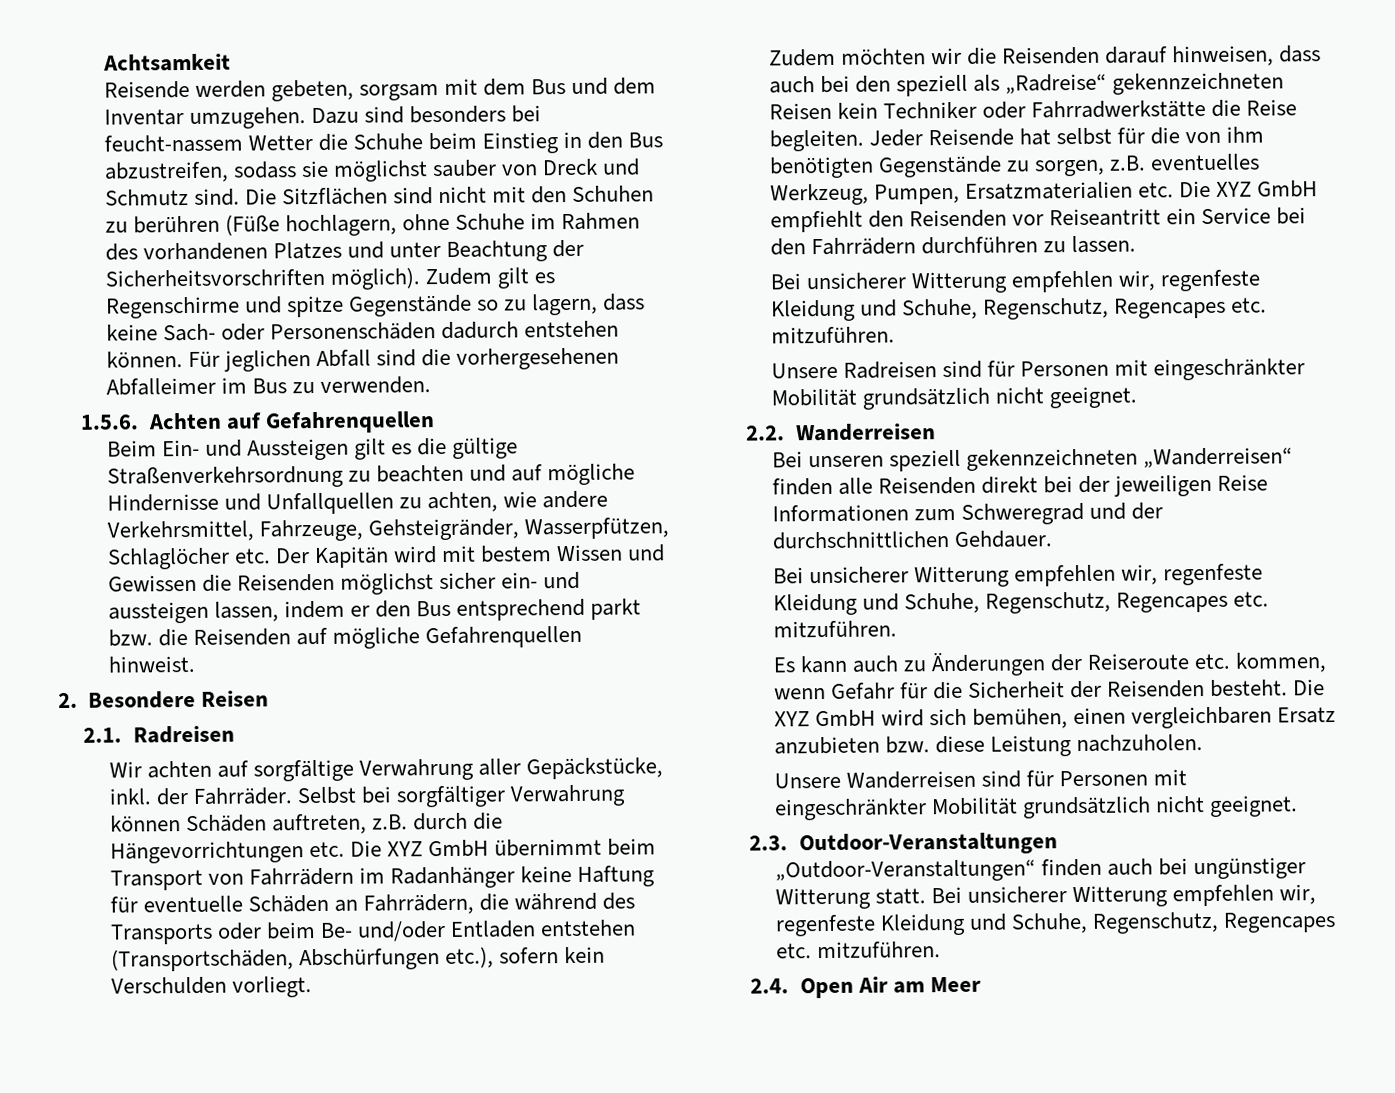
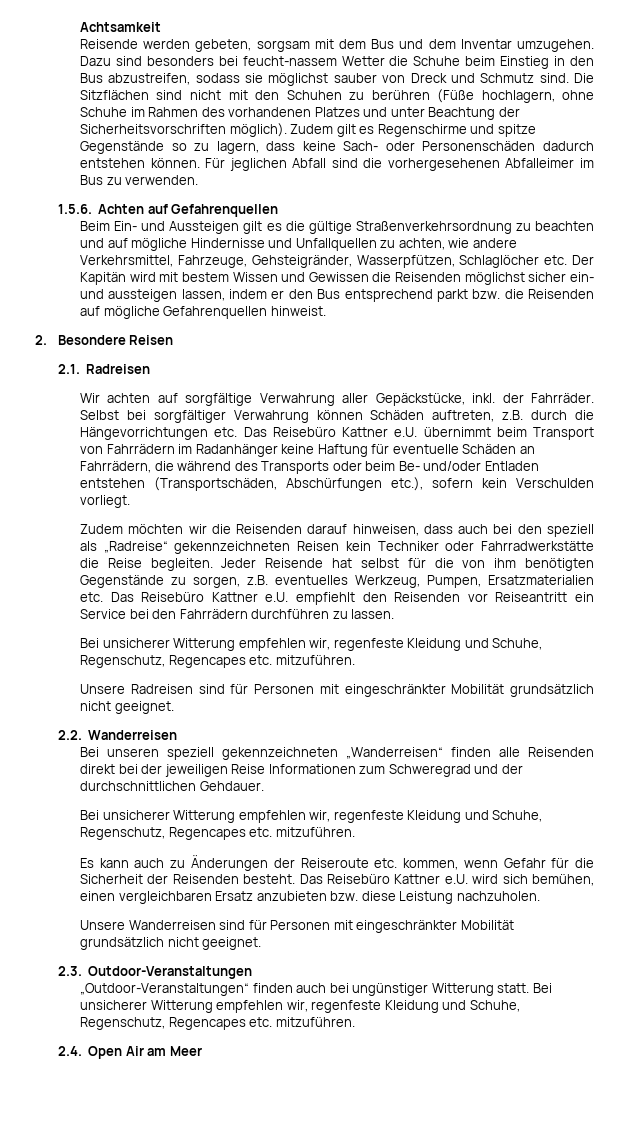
- Selbst bei sorgfältiger Verwahrung können Schäden auftreten, z.B. durch die Hängevorrichtungen etc. Die XYZ GmbH übernimmt beim Transport von Fahrrädern im Radanhänger keine Haftung für eventuelle Schäden an Fahrrädern, die während des Transports oder beim Be- und/oder Entladen entstehen (Transportschäden, Abschürfungen etc.), sofern kein Verschulden vorliegt.
+ Selbst bei sorgfältiger Verwahrung können Schäden auftreten, z.B. durch die Hängevorrichtungen etc. Das Reisebüro Kattner e.U. übernimmt beim Transport von Fahrrädern im Radanhänger keine Haftung für eventuelle Schäden an Fahrrädern, die während des Transports oder beim Be- und/oder Entladen entstehen (Transportschäden, Abschürfungen etc.), sofern kein Verschulden vorliegt.
- Jeder Reisende hat selbst für die von ihm benötigten Gegenstände zu sorgen, z.B. eventuelles Werkzeug, Pumpen, Ersatzmaterialien etc. Die XYZ GmbH empfiehlt den Reisenden vor Reiseantritt ein Service bei den Fahrrädern durchführen zu lassen.
+ Jeder Reisende hat selbst für die von ihm benötigten Gegenstände zu sorgen, z.B. eventuelles Werkzeug, Pumpen, Ersatzmaterialien etc. Das Reisebüro Kattner e.U. empfiehlt den Reisenden vor Reiseantritt ein Service bei den Fahrrädern durchführen zu lassen.
- Die XYZ GmbH wird sich bemühen, einen vergleichbaren Ersatz anzubieten bzw. diese Leistung nachzuholen.
+ Das Reisebüro Kattner e.U. wird sich bemühen, einen vergleichbaren Ersatz anzubieten bzw. diese Leistung nachzuholen.

